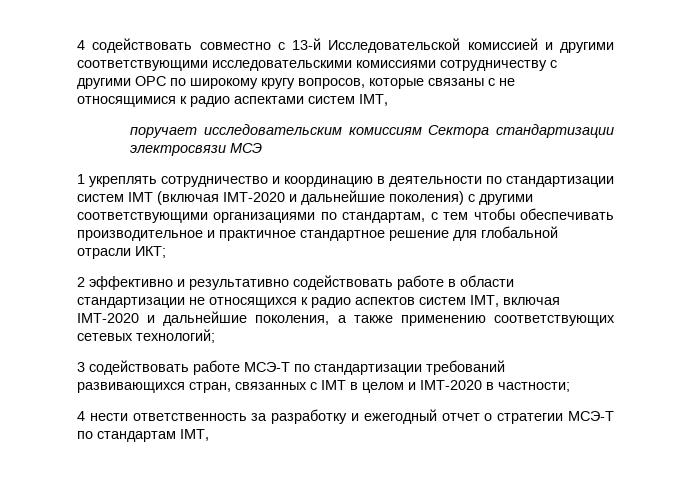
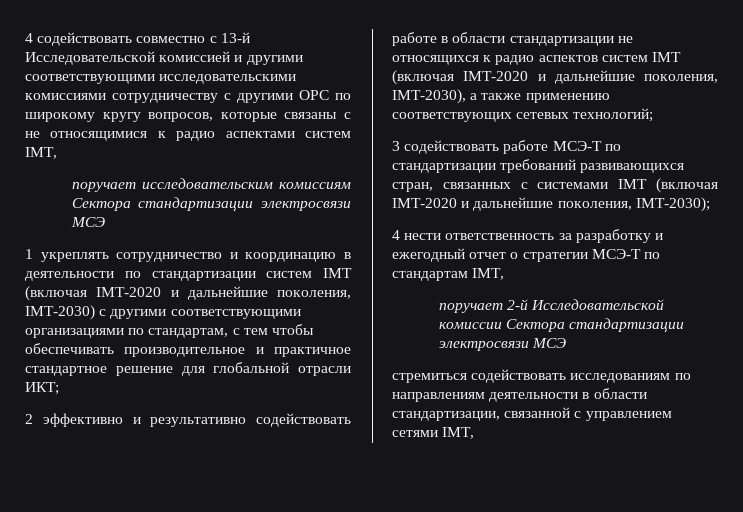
- 1 укреплять сотрудничество и координацию в деятельности по стандартизации систем IMT (включая IMT-2020 и дальнейшие поколения) с другими соответствующими организациями по стандартам, с тем чтобы обеспечивать производительное и практичное стандартное решение для глобальной отрасли ИКТ;
+ 1 укреплять сотрудничество и координацию в деятельности по стандартизации систем IMT (включая IMT-2020 и дальнейшие поколения, IMT-2030) с другими соответствующими организациями по стандартам, с тем чтобы обеспечивать производительное и практичное стандартное решение для глобальной отрасли ИКТ;
- 2 эффективно и результативно содействовать работе в области стандартизации не относящихся к радио аспектов систем IMT, включая IMT-2020 и дальнейшие поколения, а также применению соответствующих сетевых технологий;
+ 2 эффективно и результативно содействовать работе в области стандартизации не относящихся к радио аспектов систем IMT (включая IMT-2020 и дальнейшие поколения, IMT-2030), а также применению соответствующих сетевых технологий;
- 3 содействовать работе МСЭ-Т по стандартизации требований развивающихся стран, связанных с IMT в целом и IMT-2020 в частности;
+ 3 содействовать работе МСЭ-Т по стандартизации требований развивающихся стран, связанных с системами IMT (включая IMT-2020 и дальнейшие поколения, IMT-2030);
+ поручает 2-й Исследовательской комиссии Сектора стандартизации электросвязи МСЭ
+ стремиться содействовать исследованиям по направлениям деятельности в области стандартизации, связанной с управлением сетями IMT,

